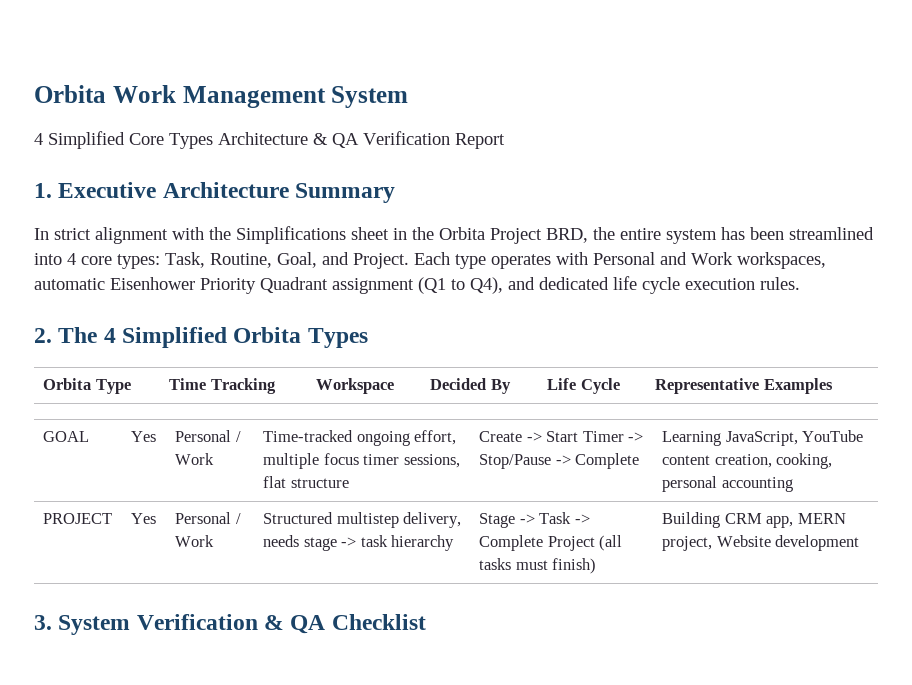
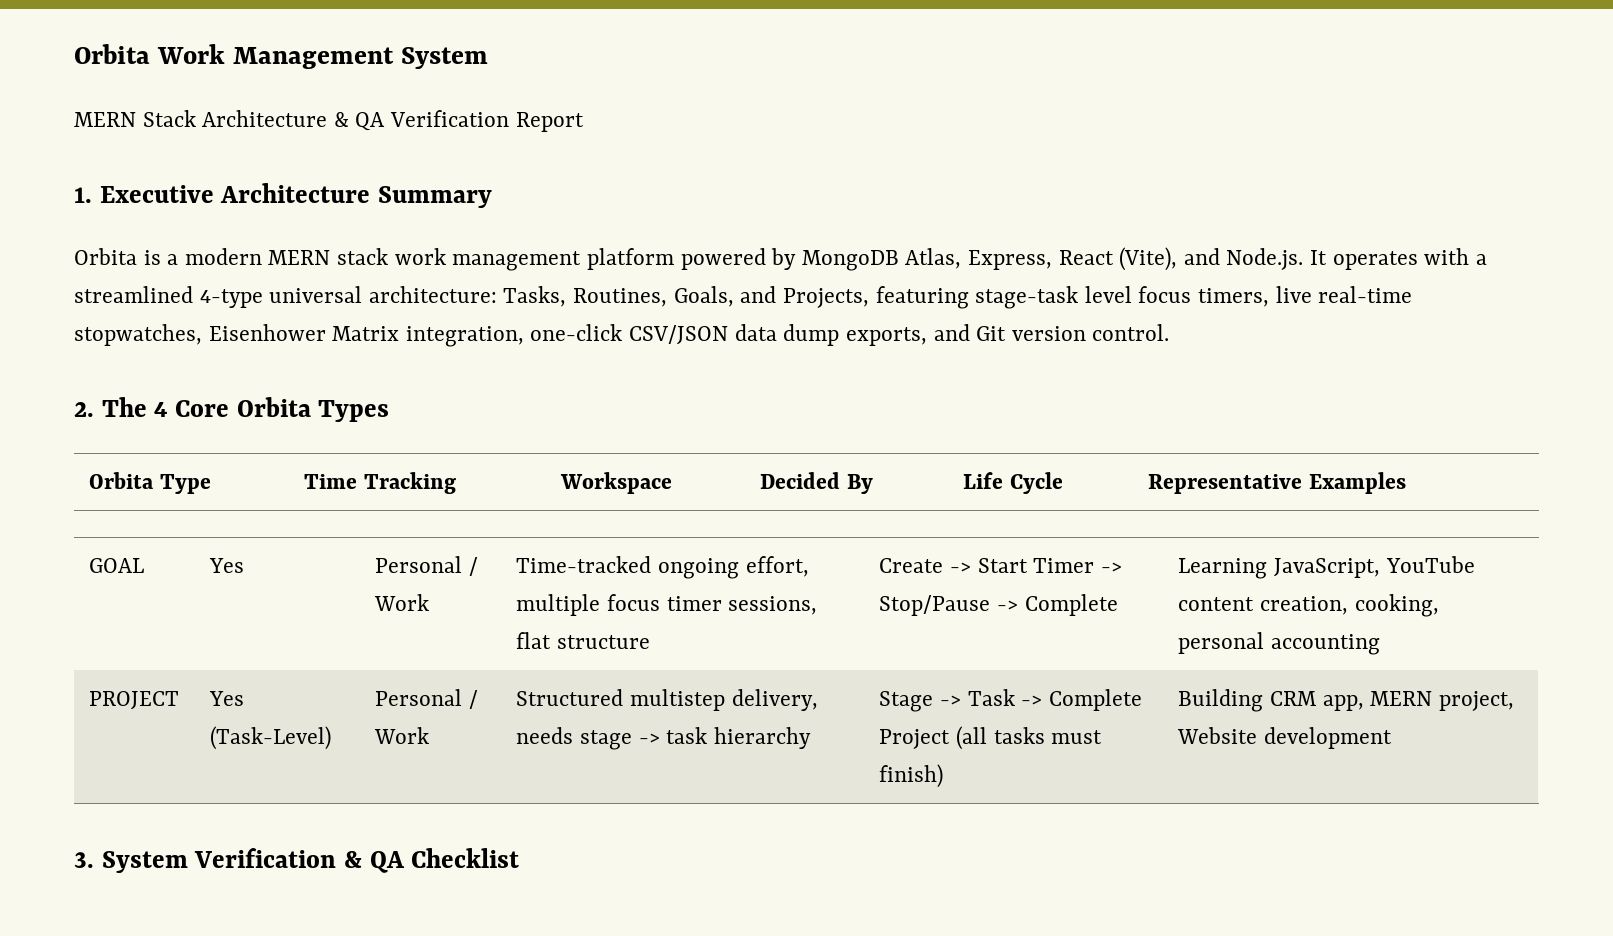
- 4 Simplified Core Types Architecture & QA Verification Report
+ MERN Stack Architecture & QA Verification Report
- In strict alignment with the Simplifications sheet in the Orbita Project BRD, the entire system has been streamlined into 4 core types: Task, Routine, Goal, and Project. Each type operates with Personal and Work workspaces, automatic Eisenhower Priority Quadrant assignment (Q1 to Q4), and dedicated life cycle execution rules.
+ Orbita is a modern MERN stack work management platform powered by MongoDB Atlas, Express, React (Vite), and Node.js. It operates with a streamlined 4-type universal architecture: Tasks, Routines, Goals, and Projects, featuring stage-task level focus timers, live real-time stopwatches, Eisenhower Matrix integration, one-click CSV/JSON data dump exports, and Git version control.
- 2. The 4 Simplified Orbita Types
+ 2. The 4 Core Orbita Types
- PROJECT | Yes | Personal / Work | Structured multistep delivery, needs stage -> task hierarchy | Stage -> Task -> Complete Project (all tasks must finish) | Building CRM app, MERN project, Website development
+ PROJECT | Yes (Task-Level) | Personal / Work | Structured multistep delivery, needs stage -> task hierarchy | Stage -> Task -> Complete Project (all tasks must finish) | Building CRM app, MERN project, Website development

